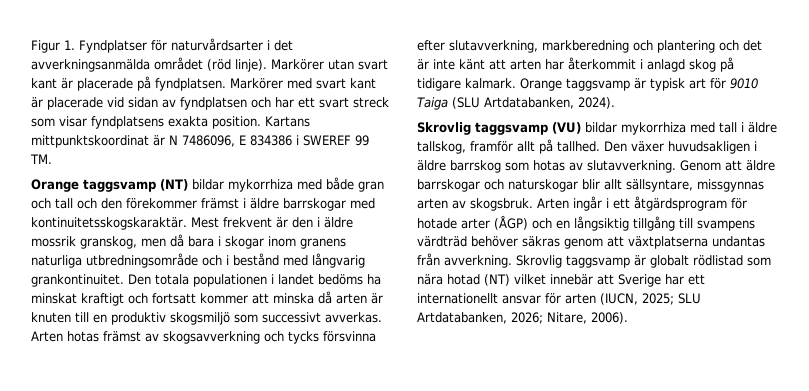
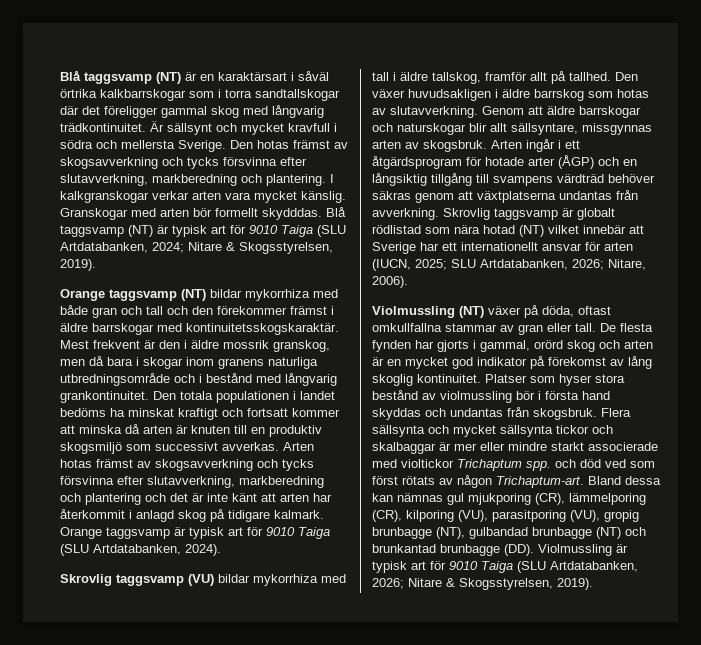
- Figur 1. Fyndplatser för naturvårdsarter i det avverkningsanmälda området (röd linje). Markörer utan svart kant är placerade på fyndplatsen. Markörer med svart kant är placerade vid sidan av fyndplatsen och har ett svart streck som visar fyndplatsens exakta position. Kartans mittpunktskoordinat är N 7486096, E 834386 i SWEREF 99 TM.
+ Blå taggsvamp (NT) är en karaktärsart i såväl örtrika kalkbarrskogar som i torra sandtallskogar där det föreligger gammal skog med långvarig trädkontinuitet. Är sällsynt och mycket kravfull i södra och mellersta Sverige. Den hotas främst av skogsavverkning och tycks försvinna efter slutavverkning, markberedning och plantering. I kalkgranskogar verkar arten vara mycket känslig. Granskogar med arten bör formellt skydddas. Blå taggsvamp (NT) är typisk art för 9010 Taiga (SLU Artdatabanken, 2024; Nitare & Skogsstyrelsen, 2019).
+ Violmussling (NT) växer på döda, oftast omkullfallna stammar av gran eller tall. De flesta fynden har gjorts i gammal, orörd skog och arten är en mycket god indikator på förekomst av lång skoglig kontinuitet. Platser som hyser stora bestånd av violmussling bör i första hand skyddas och undantas från skogsbruk. Flera sällsynta och mycket sällsynta tickor och skalbaggar är mer eller mindre starkt associerade med violtickor Trichaptum spp. och död ved som först rötats av någon Trichaptum-art. Bland dessa kan nämnas gul mjukporing (CR), lämmelporing (CR), kilporing (VU), parasitporing (VU), gropig brunbagge (NT), gulbandad brunbagge (NT) och brunkantad brunbagge (DD). Violmussling är typisk art för 9010 Taiga (SLU Artdatabanken, 2026; Nitare & Skogsstyrelsen, 2019).

